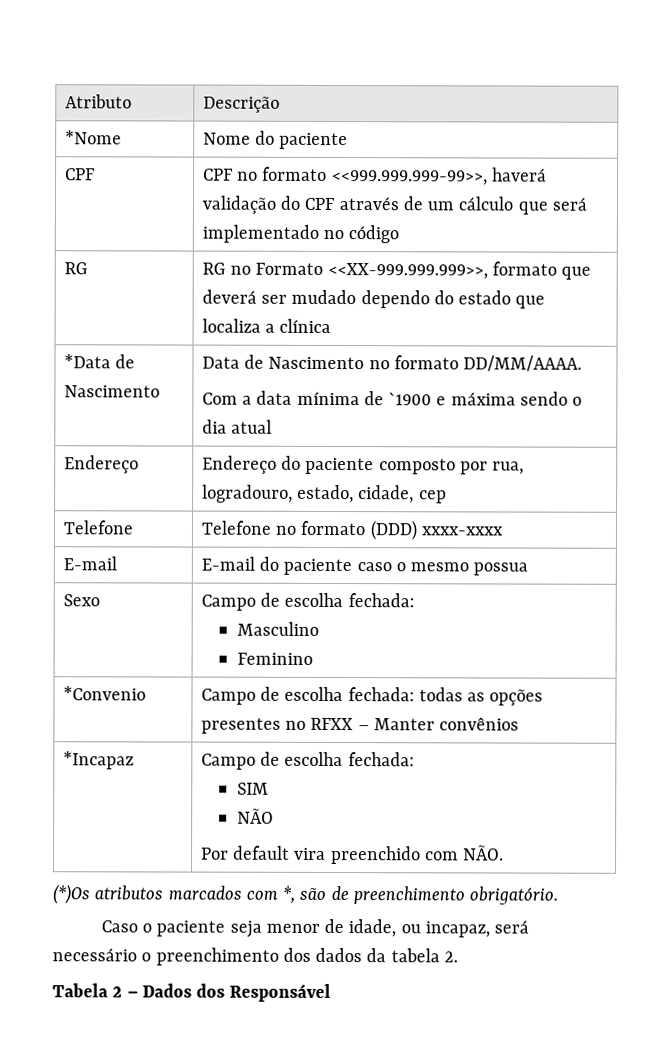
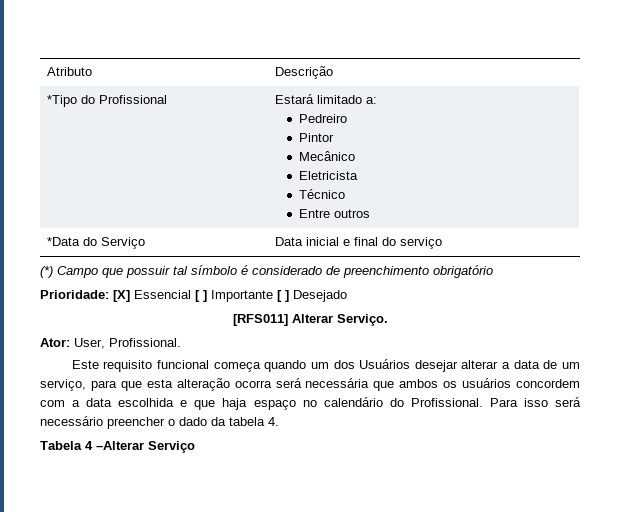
- *Nome | Nome do paciente
- CPF | CPF no formato <<999.999.999-99>>, haverá validação do CPF através de um cálculo que será implementado no código
- RG | RG no Formato <<XX-999.999.999>>, formato que deverá ser mudado dependo do estado que localiza a clínica
- *Data de Nascimento | Data de Nascimento no formato DD/MM/AAAA.
- Com a data mínima de `1900 e máxima sendo o dia atual
- Endereço | Endereço do paciente composto por rua, logradouro, estado, cidade, cep
- Telefone | Telefone no formato (DDD) xxxx-xxxx
- E-mail | E-mail do paciente caso o mesmo possua
- Sexo | Campo de escolha fechada:
- Masculino
- Feminino
- *Convenio | Campo de escolha fechada: todas as opções presentes no RFXX – Manter convênios
- *Incapaz | Campo de escolha fechada:
- SIM
- NÃO
- Por default vira preenchido com NÃO.
- (*)Os atributos marcados com *, são de preenchimento obrigatório.
- Caso o paciente seja menor de idade, ou incapaz, será necessário o preenchimento dos dados da tabela 2.
+ *Tipo do Profissional | Estará limitado a:
+ Pedreiro
+ Pintor
+ Mecânico
+ Eletricista
+ Técnico
+ Entre outros
+ *Data do Serviço | Data inicial e final do serviço
+ (*) Campo que possuir tal símbolo é considerado de preenchimento obrigatório
+ Prioridade: [X] Essencial [ ] Importante [ ] Desejado
+ [RFS011] Alterar Serviço.
+ Ator: User, Profissional.
+ Este requisito funcional começa quando um dos Usuários desejar alterar a data de um serviço, para que esta alteração ocorra será necessária que ambos os usuários concordem com a data escolhida e que haja espaço no calendário do Profissional. Para isso será necessário preencher o dado da tabela 4.
- Tabela 2 – Dados dos Responsável
+ Tabela 4 –Alterar Serviço

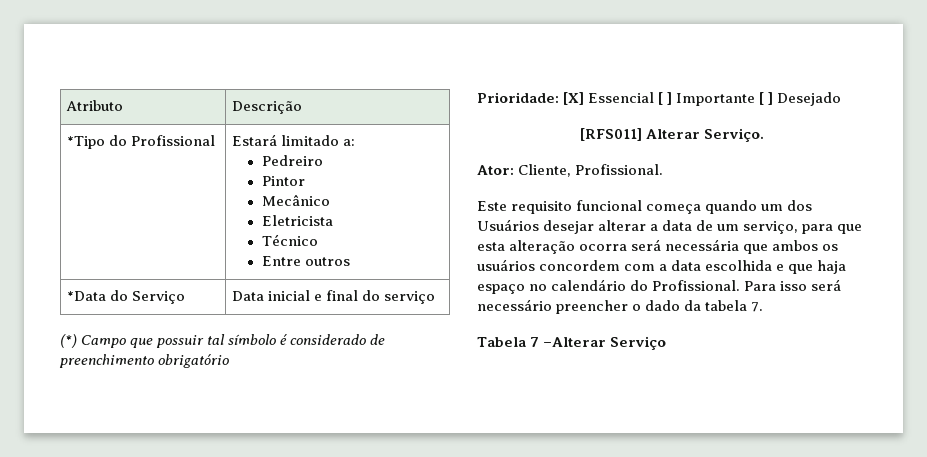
- Ator: User, Profissional.
+ Ator: Cliente, Profissional.
- Para isso será necessário preencher o dado da tabela 4.
+ Para isso será necessário preencher o dado da tabela 7.
- Tabela 4 –Alterar Serviço
+ Tabela 7 –Alterar Serviço

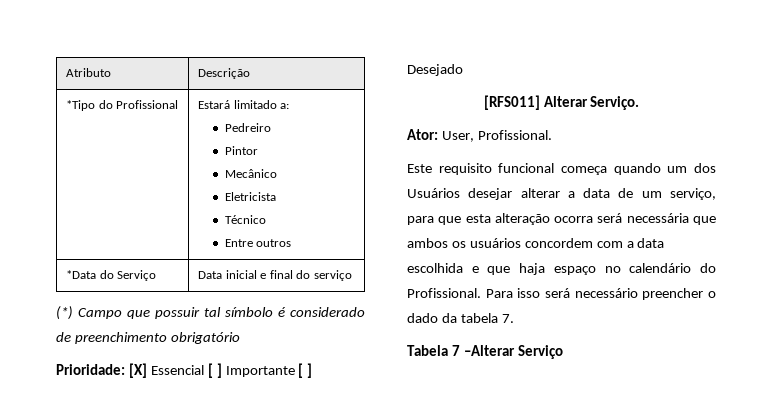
- Ator: Cliente, Profissional.
+ Ator: User, Profissional.

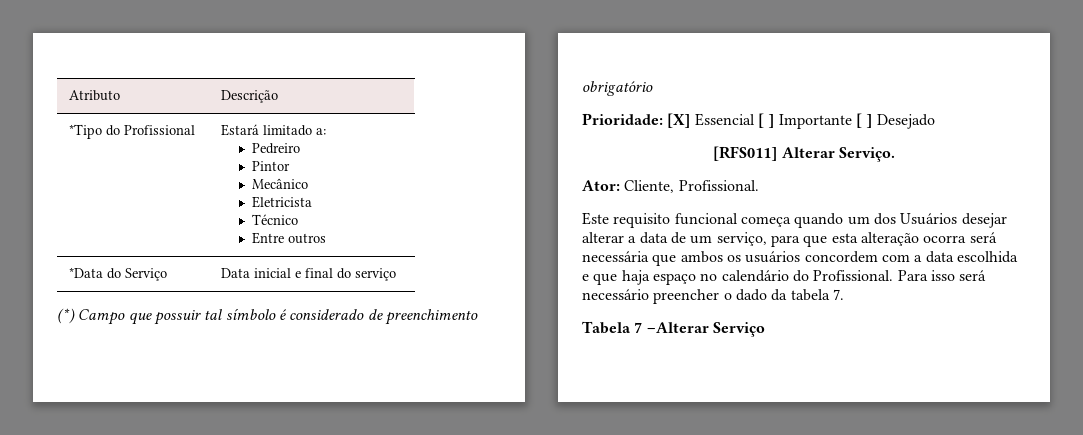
- Ator: User, Profissional.
+ Ator: Cliente, Profissional.

